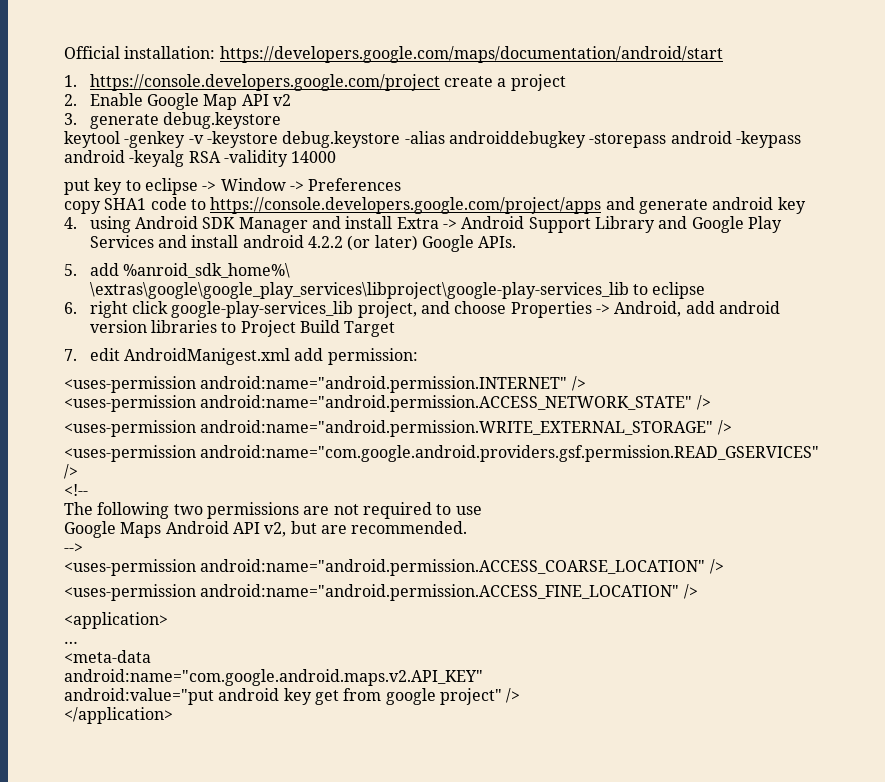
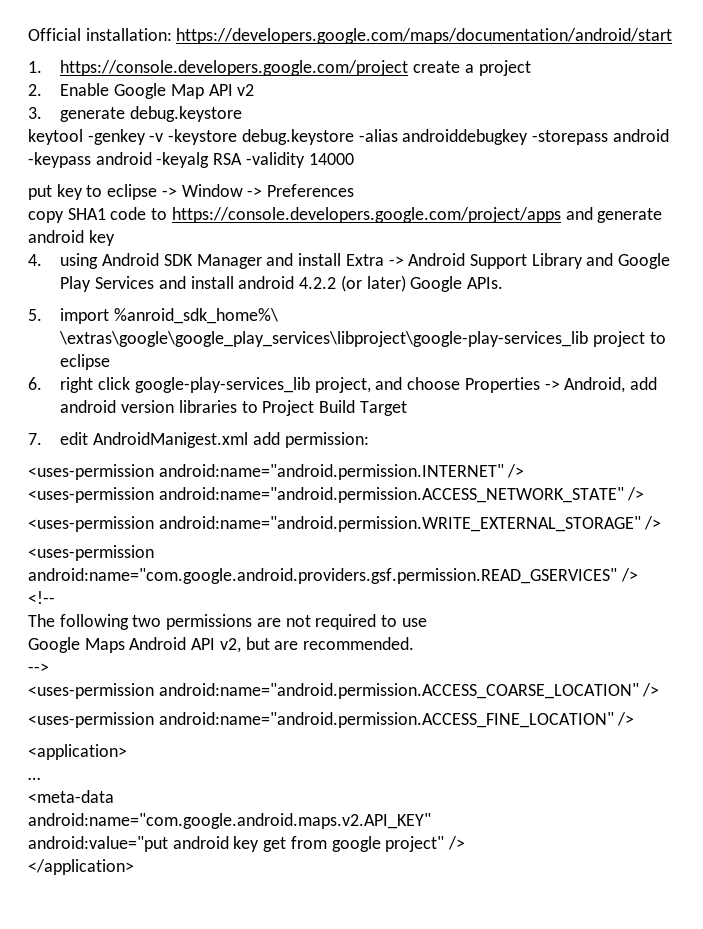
- 5. add %anroid_sdk_home%\ \extras\google\google_play_services\libproject\google-play-services_lib to eclipse
+ 5. import %anroid_sdk_home%\ \extras\google\google_play_services\libproject\google-play-services_lib project to eclipse

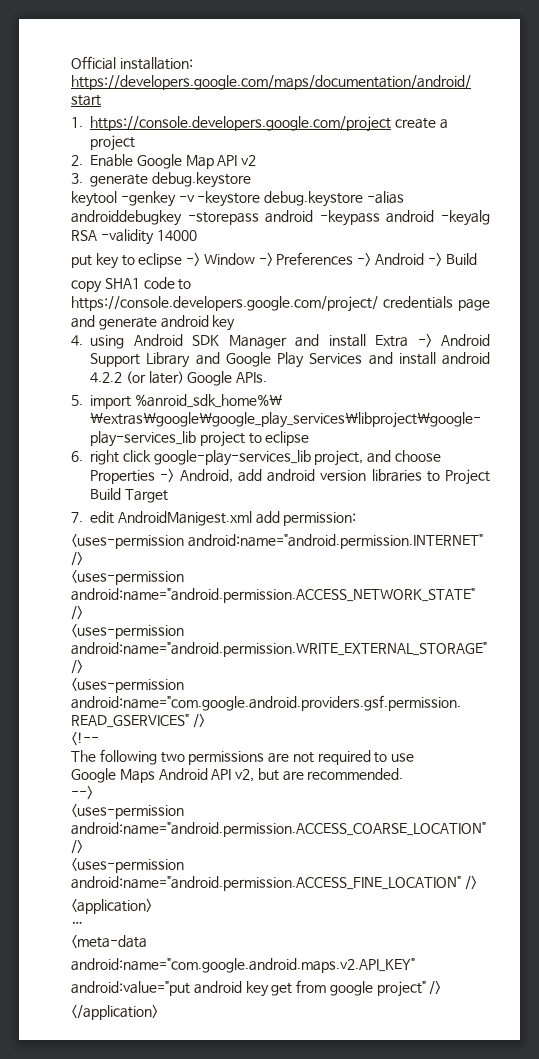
- put key to eclipse -> Window -> Preferences
+ put key to eclipse -> Window -> Preferences -> Android -> Build
- copy SHA1 code to https://console.developers.google.com/project/apps and generate android key
+ copy SHA1 code to https://console.developers.google.com/project/ credentials page and generate android key

